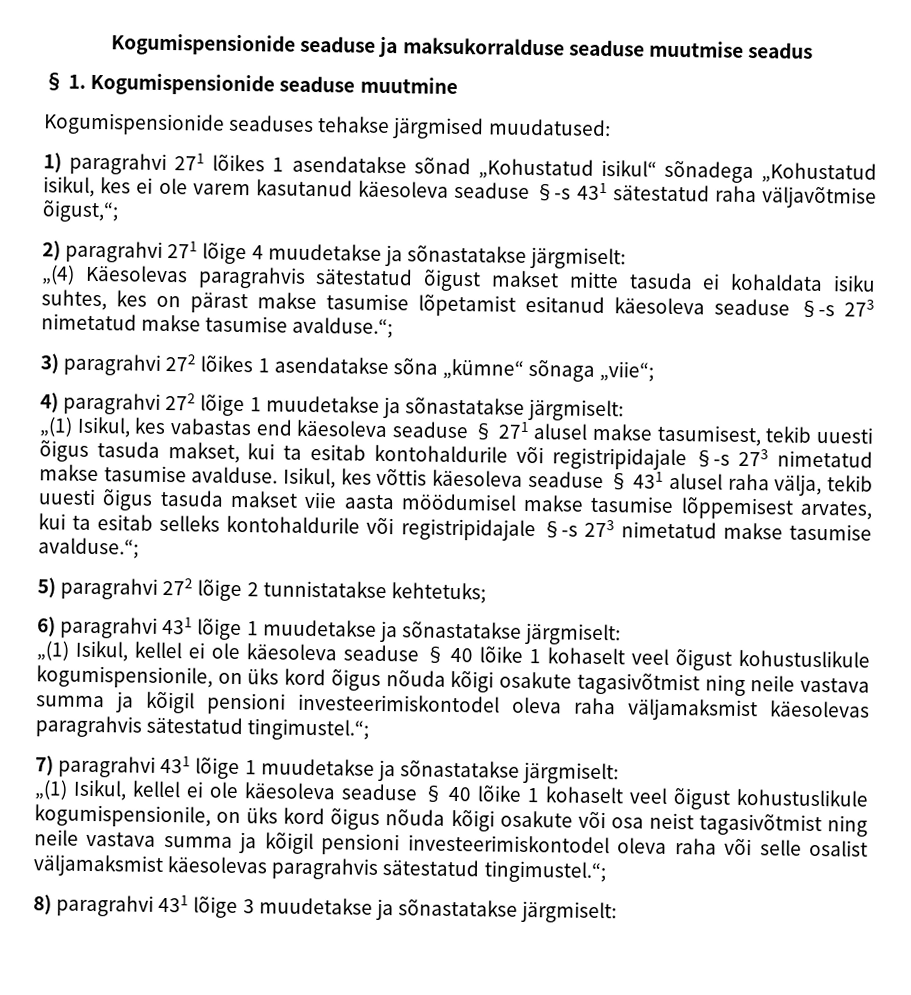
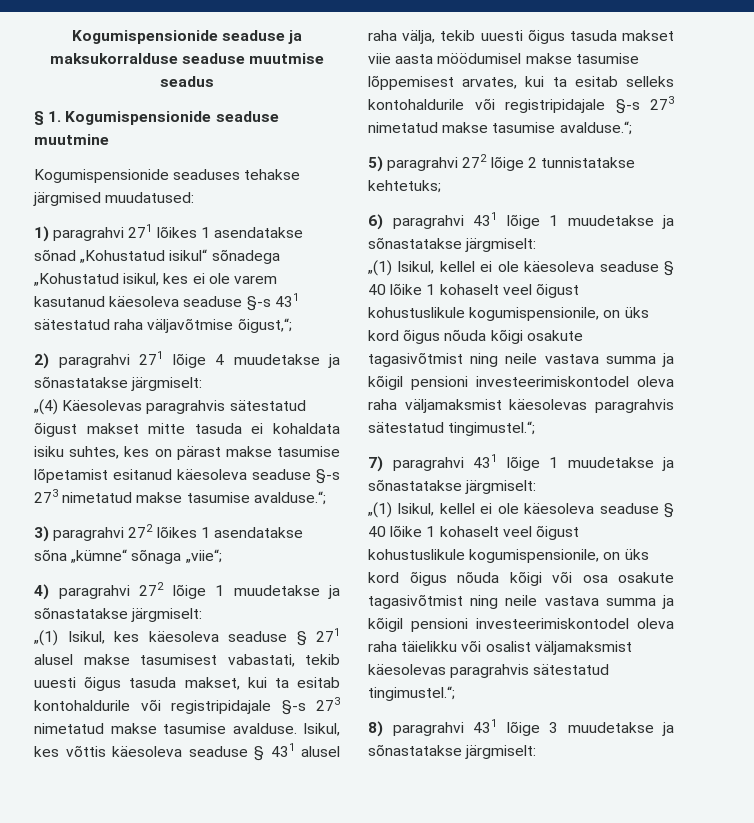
- „(1) Isikul, kes vabastas end käesoleva seaduse § 271 alusel makse tasumisest, tekib uuesti õigus tasuda makset, kui ta esitab kontohaldurile või registripidajale §-s 273 nimetatud makse tasumise avalduse.
+ „(1) Isikul, kes käesoleva seaduse § 271 alusel makse tasumisest vabastati, tekib uuesti õigus tasuda makset, kui ta esitab kontohaldurile või registripidajale §-s 273 nimetatud makse tasumise avalduse.
- „(1) Isikul, kellel ei ole käesoleva seaduse § 40 lõike 1 kohaselt veel õigust kohustuslikule kogumispensionile, on üks kord õigus nõuda kõigi osakute või osa neist tagasivõtmist ning neile vastava summa ja kõigil pensioni investeerimiskontodel oleva raha või selle osalist väljamaksmist käesolevas paragrahvis sätestatud tingimustel.“;
+ „(1) Isikul, kellel ei ole käesoleva seaduse § 40 lõike 1 kohaselt veel õigust kohustuslikule kogumispensionile, on üks kord õigus nõuda kõigi või osa osakute tagasivõtmist ning neile vastava summa ja kõigil pensioni investeerimiskontodel oleva raha täielikku või osalist väljamaksmist käesolevas paragrahvis sätestatud tingimustel.“;

